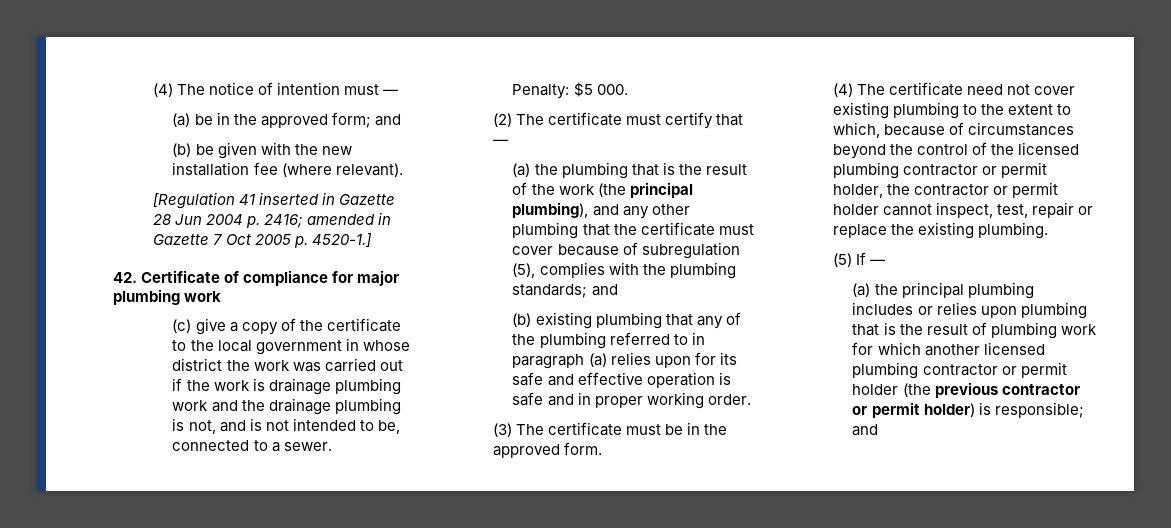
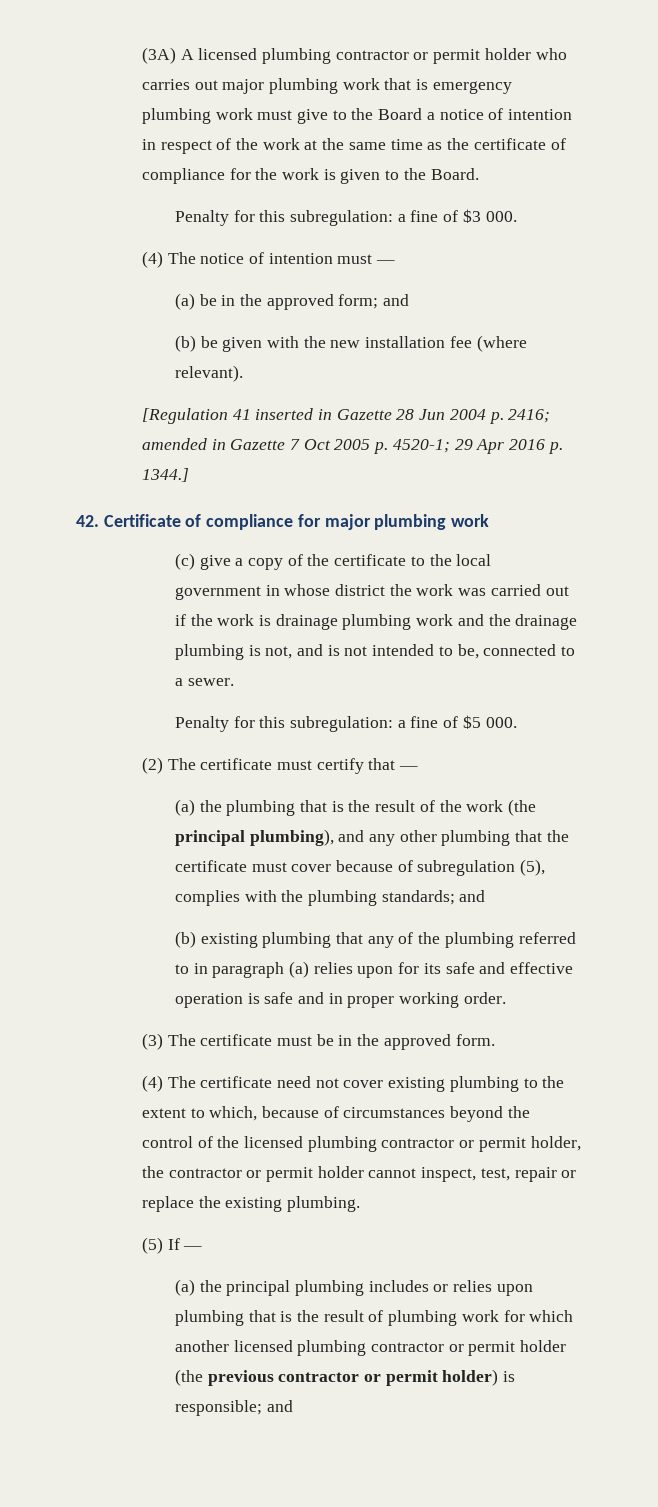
+ (3A) A licensed plumbing contractor or permit holder who carries out major plumbing work that is emergency plumbing work must give to the Board a notice of intention in respect of the work at the same time as the certificate of compliance for the work is given to the Board.
+ Penalty for this subregulation: a fine of $3 000.
- [Regulation 41 inserted in Gazette 28 Jun 2004 p. 2416; amended in Gazette 7 Oct 2005 p. 4520-1.]
+ [Regulation 41 inserted in Gazette 28 Jun 2004 p. 2416; amended in Gazette 7 Oct 2005 p. 4520-1; 29 Apr 2016 p. 1344.]
- Penalty: $5 000.
+ Penalty for this subregulation: a fine of $5 000.

